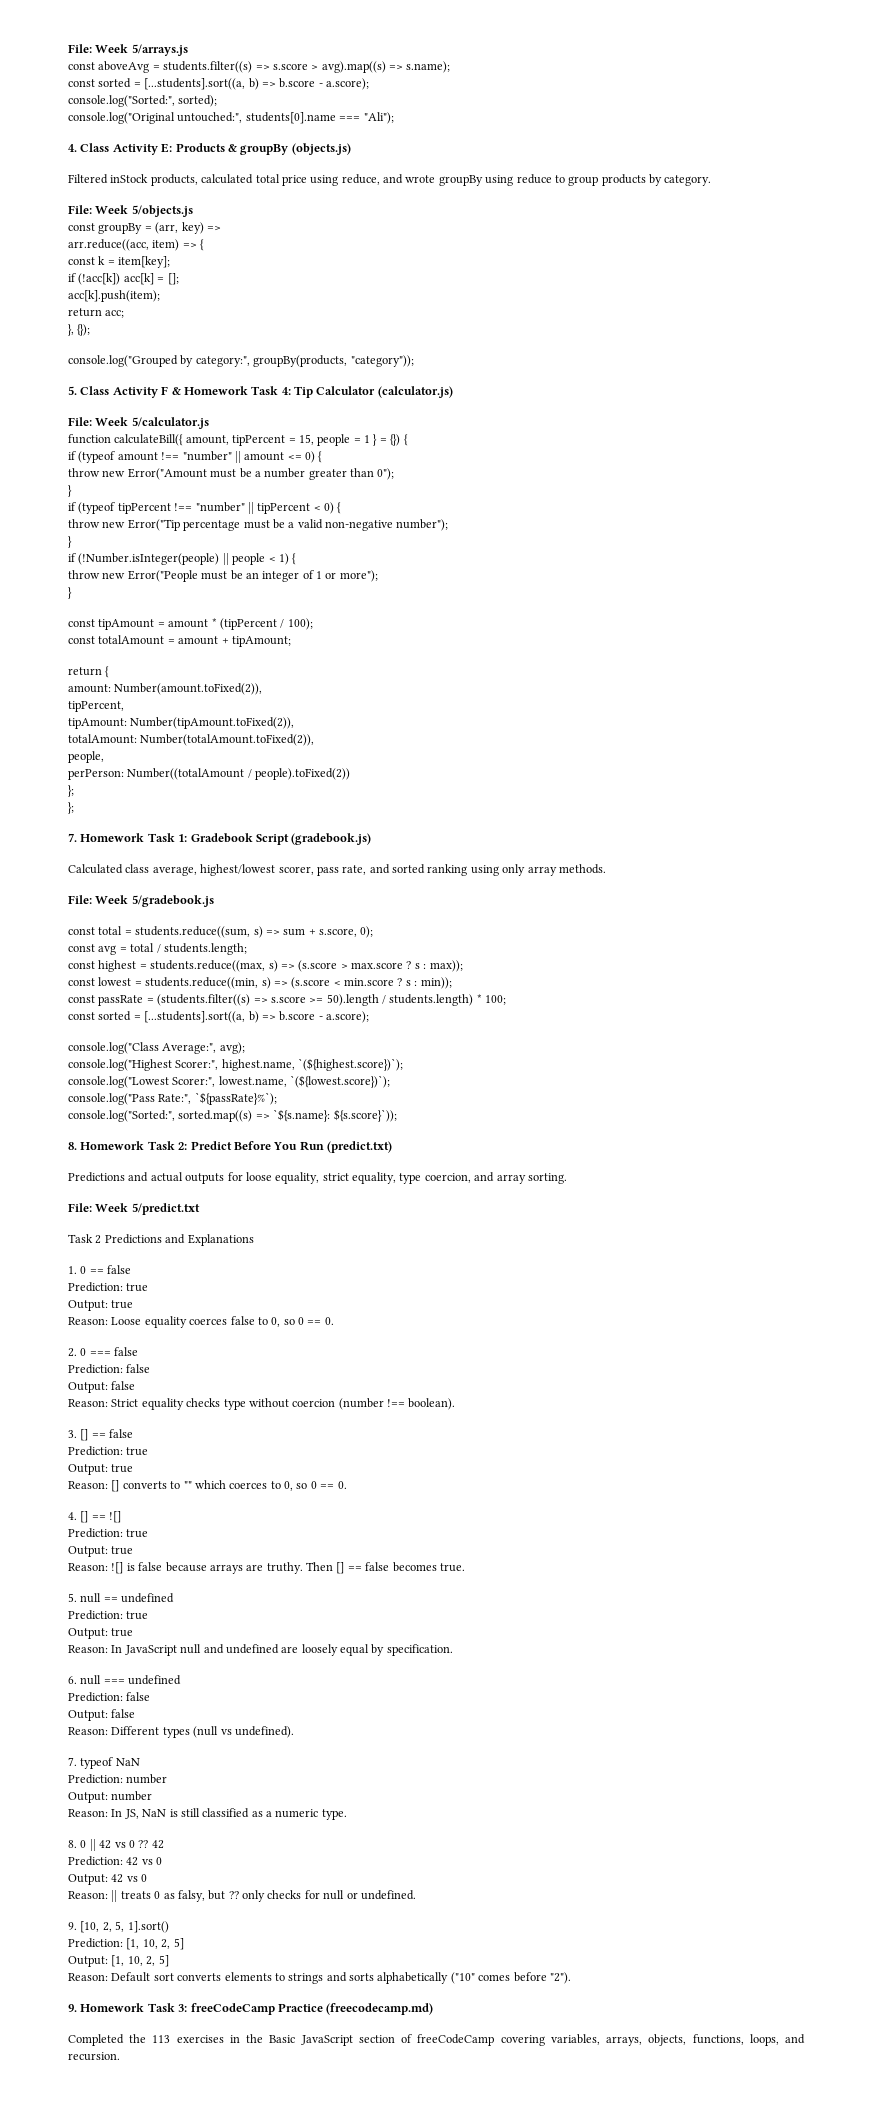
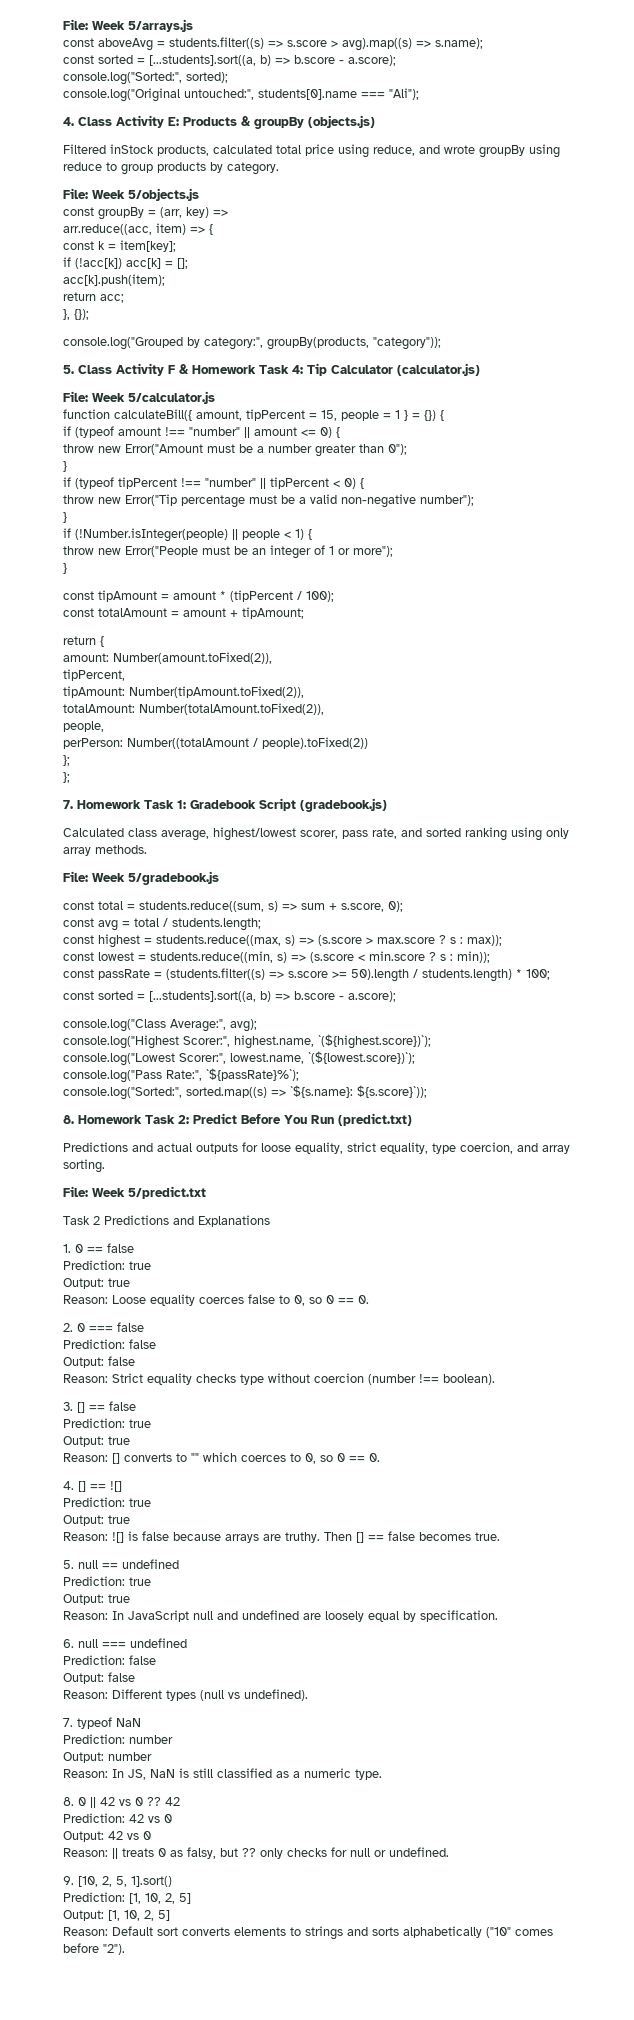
- 9. Homework Task 3: freeCodeCamp Practice (freecodecamp.md)
- Completed the 113 exercises in the Basic JavaScript section of freeCodeCamp covering variables, arrays, objects, functions, loops, and recursion.

